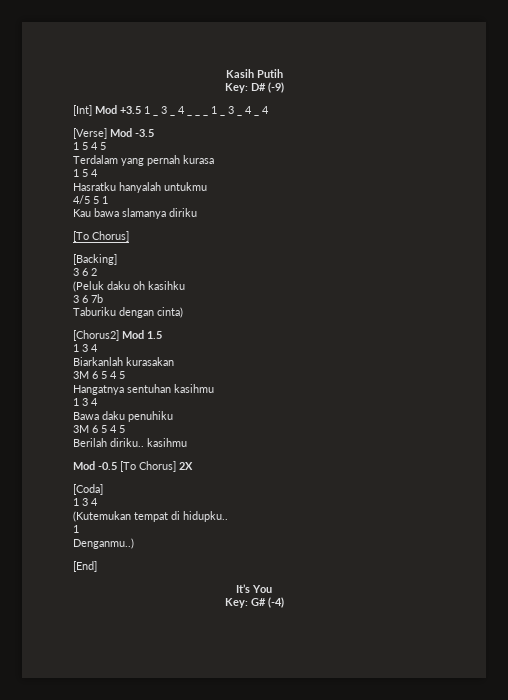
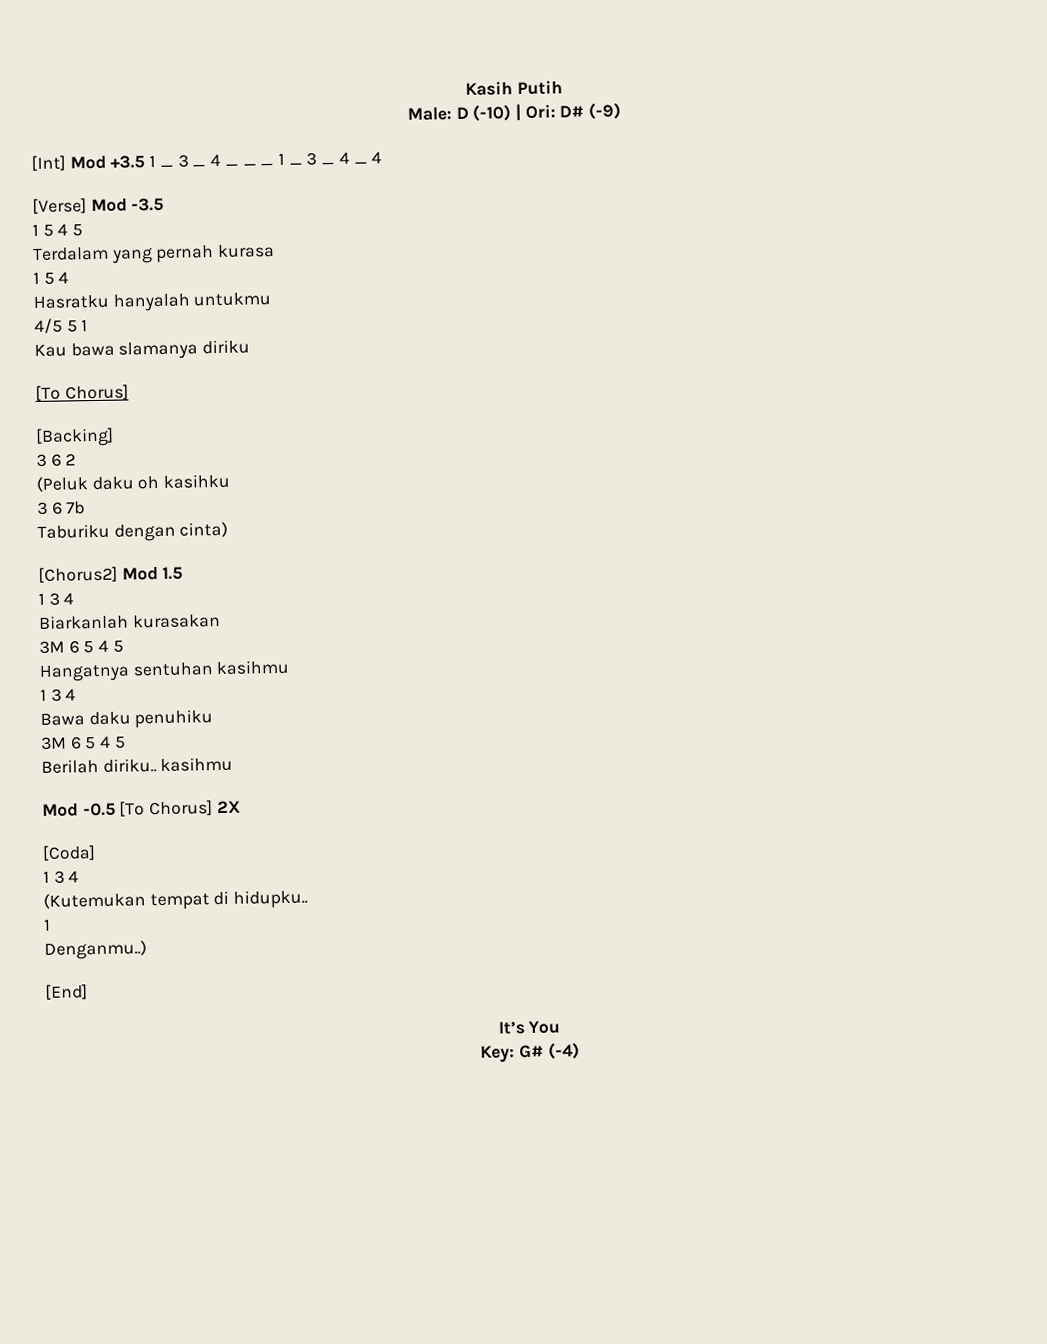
- Key: D# (-9)
+ Male: D (-10) | Ori: D# (-9)

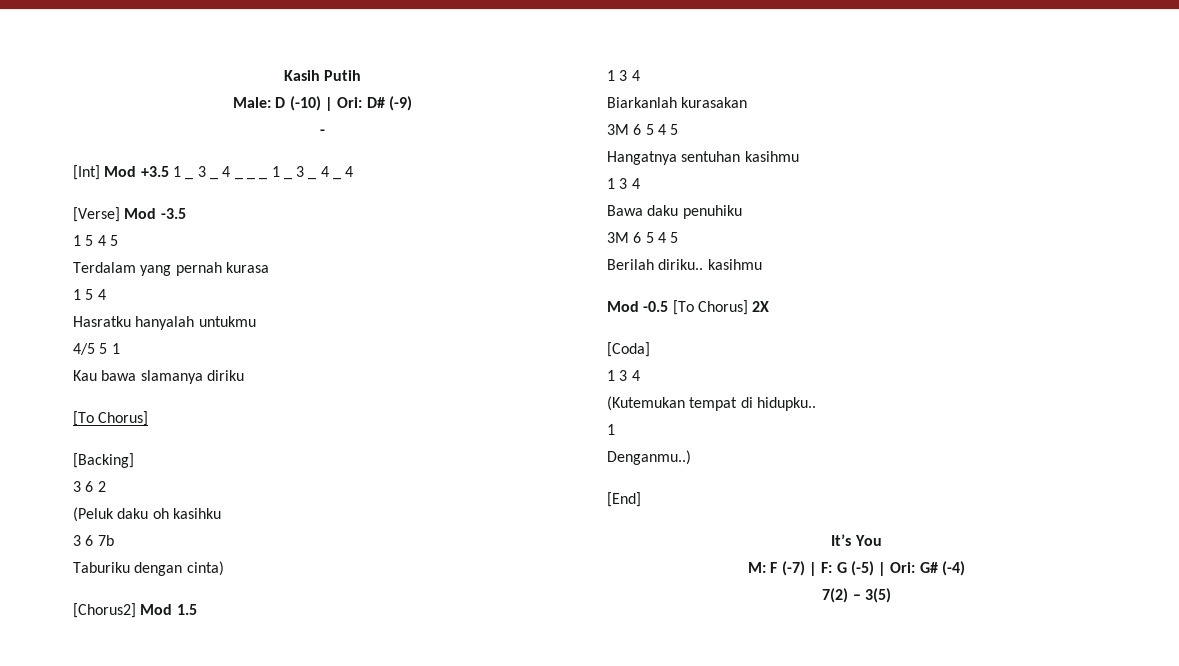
  Male: D (-10) | Ori: D# (-9)
+ -
- Key: G# (-4)
+ M: F (-7) | F: G (-5) | Ori: G# (-4)
+ 7(2) – 3(5)

